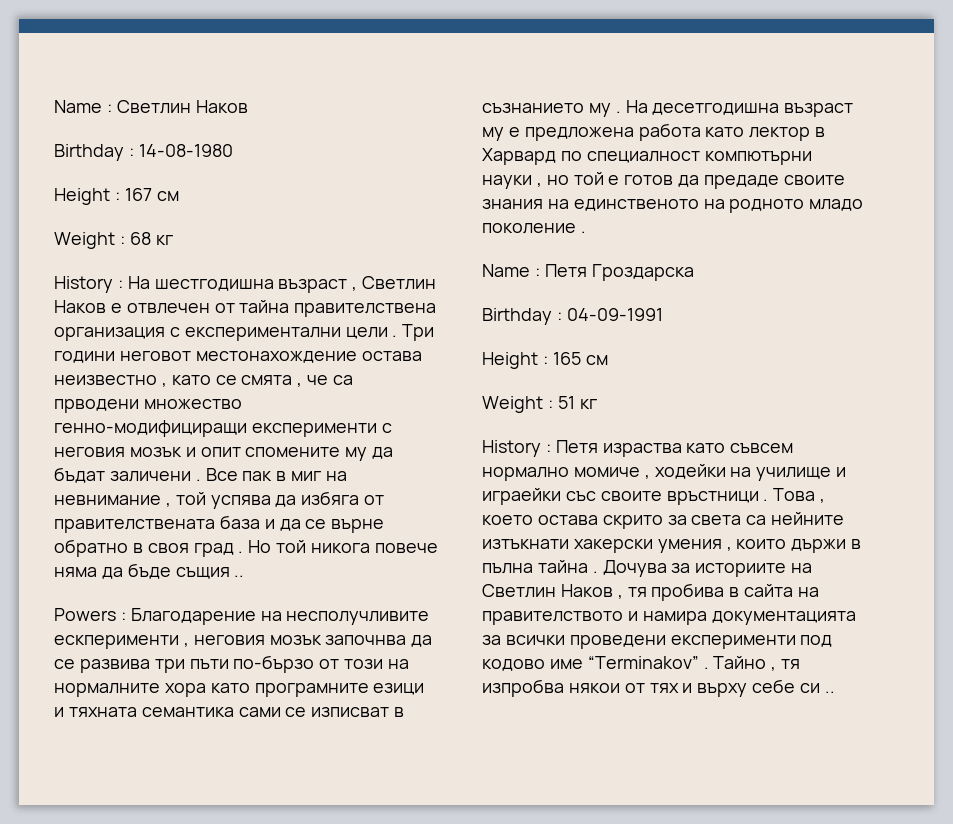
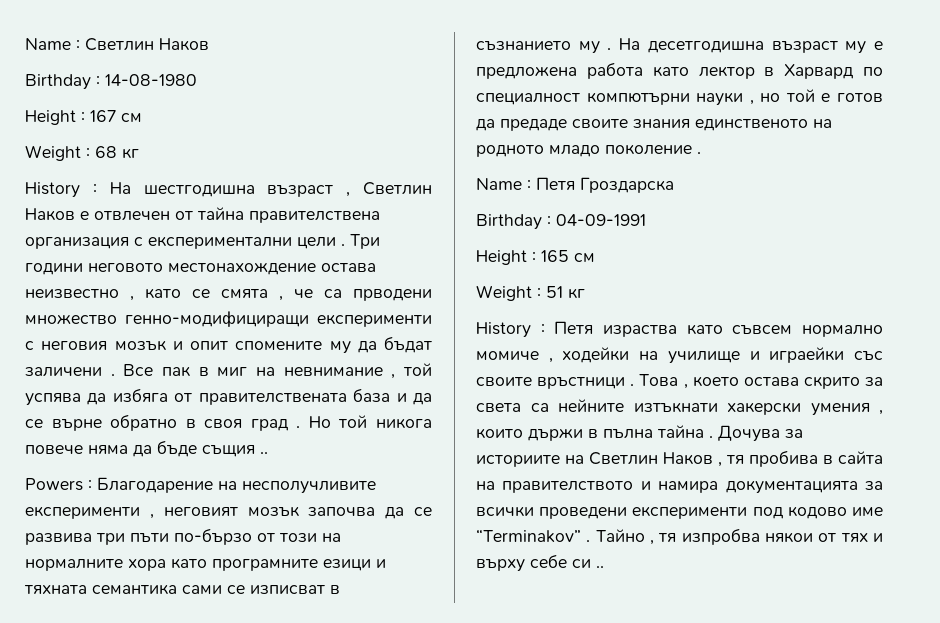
- Три години неговот местонахождение остава неизвестно , като се смята , че са прводени множество генно-модифициращи експерименти с неговия мозък и опит спомените му да бъдат заличени .
+ Три години неговото местонахождение остава неизвестно , като се смята , че са прводени множество генно-модифициращи експерименти с неговия мозък и опит спомените му да бъдат заличени .
- Powers : Благодарение на несполучливите ескперименти , неговия мозък започнва да се развива три пъти по-бързо от този на нормалните хора като програмните езици и тяхната семантика сами се изписват в съзнанието му .
+ Powers : Благодарение на несполучливите експерименти , неговият мозък започва да се развива три пъти по-бързо от този на нормалните хора като програмните езици и тяхната семантика сами се изписват в съзнанието му .
- На десетгодишна възраст му е предложена работа като лектор в Харвард по специалност компютърни науки , но той е готов да предаде своите знания на единственото на родното младо поколение .
+ На десетгодишна възраст му е предложена работа като лектор в Харвард по специалност компютърни науки , но той е готов да предаде своите знания единственото на родното младо поколение .

